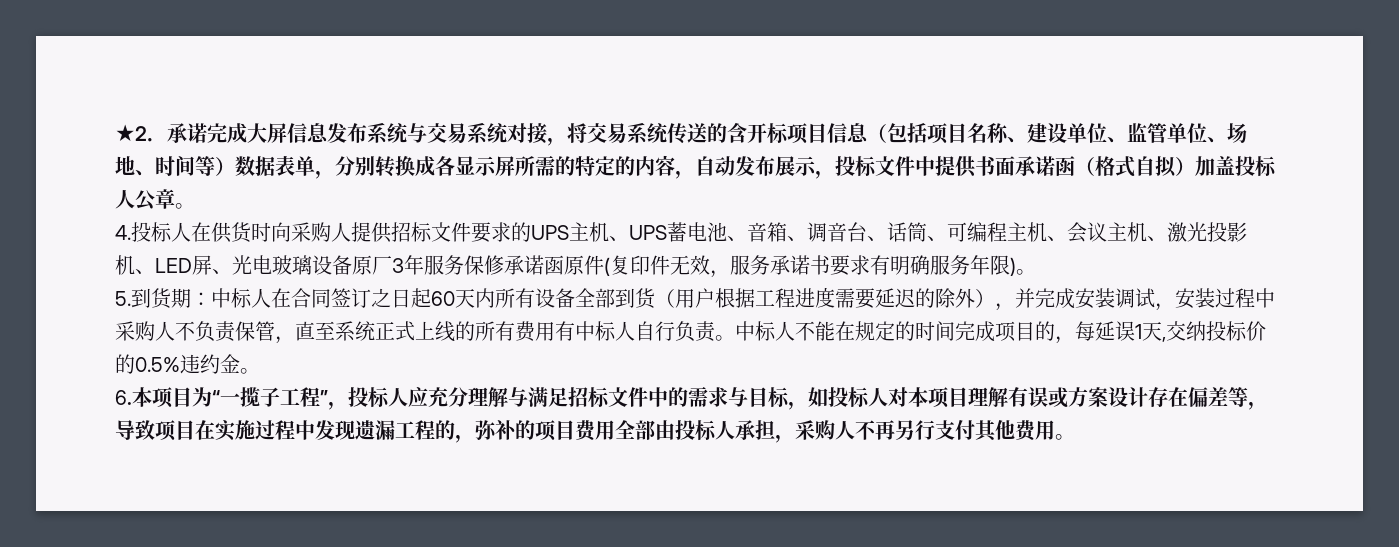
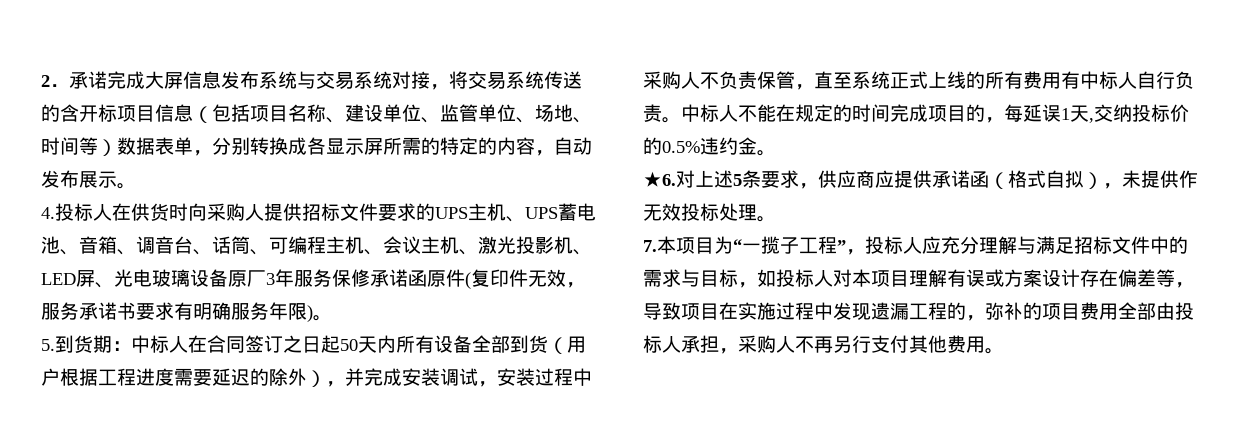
- ★2．承诺完成大屏信息发布系统与交易系统对接，将交易系统传送的含开标项目信息（包括项目名称、建设单位、监管单位、场地、时间等）数据表单，分别转换成各显示屏所需的特定的内容，自动发布展示，投标文件中提供书面承诺函（格式自拟）加盖投标人公章。
+ 2．承诺完成大屏信息发布系统与交易系统对接，将交易系统传送的含开标项目信息（包括项目名称、建设单位、监管单位、场地、时间等）数据表单，分别转换成各显示屏所需的特定的内容，自动发布展示。
- 5.到货期：中标人在合同签订之日起60天内所有设备全部到货（用户根据工程进度需要延迟的除外），并完成安装调试，安装过程中采购人不负责保管，直至系统正式上线的所有费用有中标人自行负责。
+ 5.到货期：中标人在合同签订之日起50天内所有设备全部到货（用户根据工程进度需要延迟的除外），并完成安装调试，安装过程中采购人不负责保管，直至系统正式上线的所有费用有中标人自行负责。
- 6.本项目为“一揽子工程”，投标人应充分理解与满足招标文件中的需求与目标，如投标人对本项目理解有误或方案设计存在偏差等，导致项目在实施过程中发现遗漏工程的，弥补的项目费用全部由投标人承担，采购人不再另行支付其他费用。
+ ★6.对上述5条要求，供应商应提供承诺函（格式自拟），未提供作无效投标处理。
+ 7.本项目为“一揽子工程”，投标人应充分理解与满足招标文件中的需求与目标，如投标人对本项目理解有误或方案设计存在偏差等，导致项目在实施过程中发现遗漏工程的，弥补的项目费用全部由投标人承担，采购人不再另行支付其他费用。

